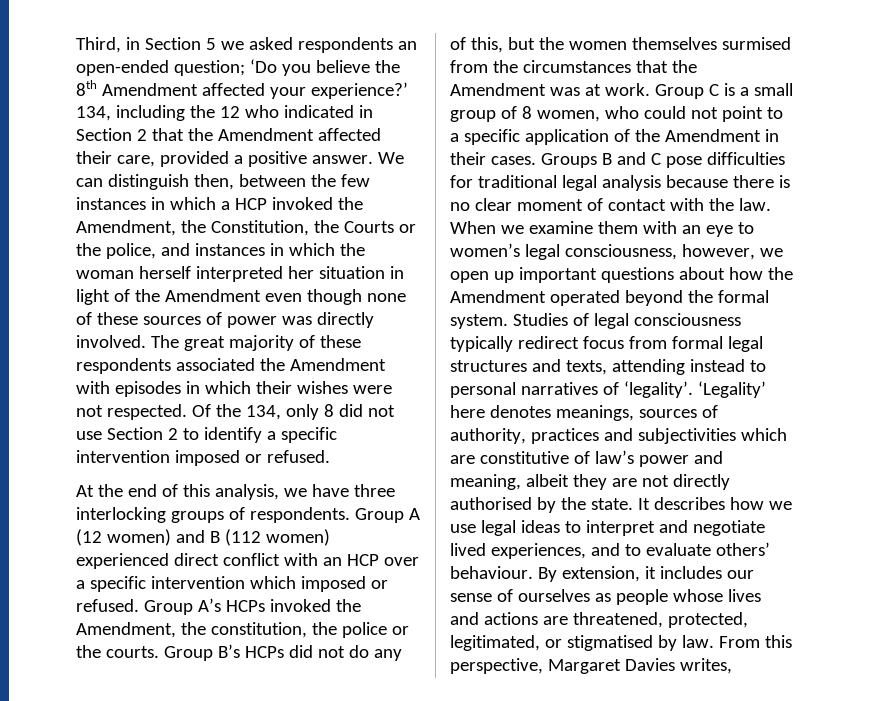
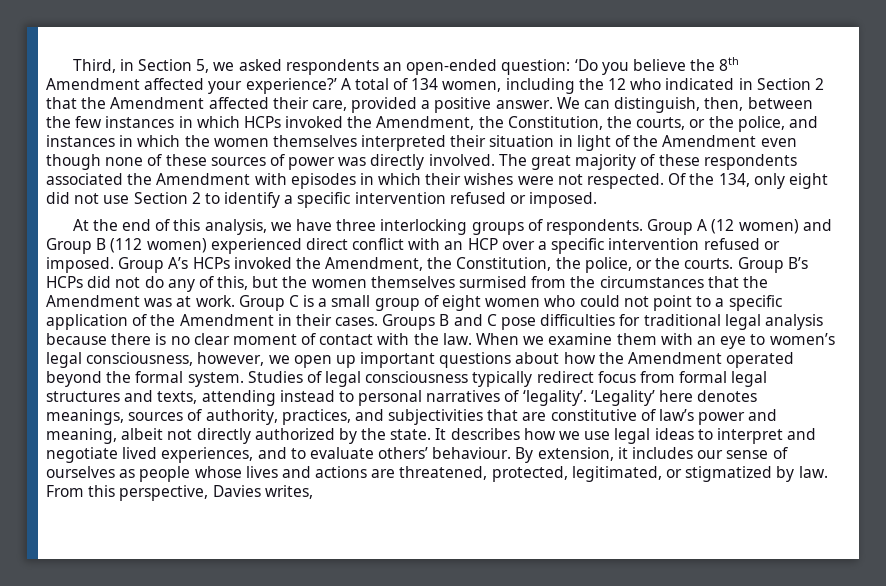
- Third, in Section 5 we asked respondents an open-ended question; ‘Do you believe the 8th Amendment affected your experience?’
+ Third, in Section 5, we asked respondents an open-ended question: ‘Do you believe the 8th Amendment affected your experience?’
- 134, including the 12 who indicated in Section 2 that the Amendment affected their care, provided a positive answer.
+ A total of 134 women, including the 12 who indicated in Section 2 that the Amendment affected their care, provided a positive answer.
- We can distinguish then, between the few instances in which a HCP invoked the Amendment, the Constitution, the Courts or the police, and instances in which the woman herself interpreted her situation in light of the Amendment even though none of these sources of power was directly involved.
+ We can distinguish, then, between the few instances in which HCPs invoked the Amendment, the Constitution, the courts, or the police, and instances in which the women themselves interpreted their situation in light of the Amendment even though none of these sources of power was directly involved.
- Of the 134, only 8 did not use Section 2 to identify a specific intervention imposed or refused.
+ Of the 134, only eight did not use Section 2 to identify a specific intervention refused or imposed.
- Group A (12 women) and B (112 women) experienced direct conflict with an HCP over a specific intervention which imposed or refused.
+ Group A (12 women) and Group B (112 women) experienced direct conflict with an HCP over a specific intervention refused or imposed.
- Group A’s HCPs invoked the Amendment, the constitution, the police or the courts.
+ Group A’s HCPs invoked the Amendment, the Constitution, the police, or the courts.
- Group C is a small group of 8 women, who could not point to a specific application of the Amendment in their cases.
+ Group C is a small group of eight women who could not point to a specific application of the Amendment in their cases.
- ‘Legality’ here denotes meanings, sources of authority, practices and subjectivities which are constitutive of law’s power and meaning, albeit they are not directly authorised by the state.
+ ‘Legality’ here denotes meanings, sources of authority, practices, and subjectivities that are constitutive of law’s power and meaning, albeit not directly authorized by the state.
- By extension, it includes our sense of ourselves as people whose lives and actions are threatened, protected, legitimated, or stigmatised by law.
+ By extension, it includes our sense of ourselves as people whose lives and actions are threatened, protected, legitimated, or stigmatized by law.
- From this perspective, Margaret Davies writes,
+ From this perspective, Davies writes,

